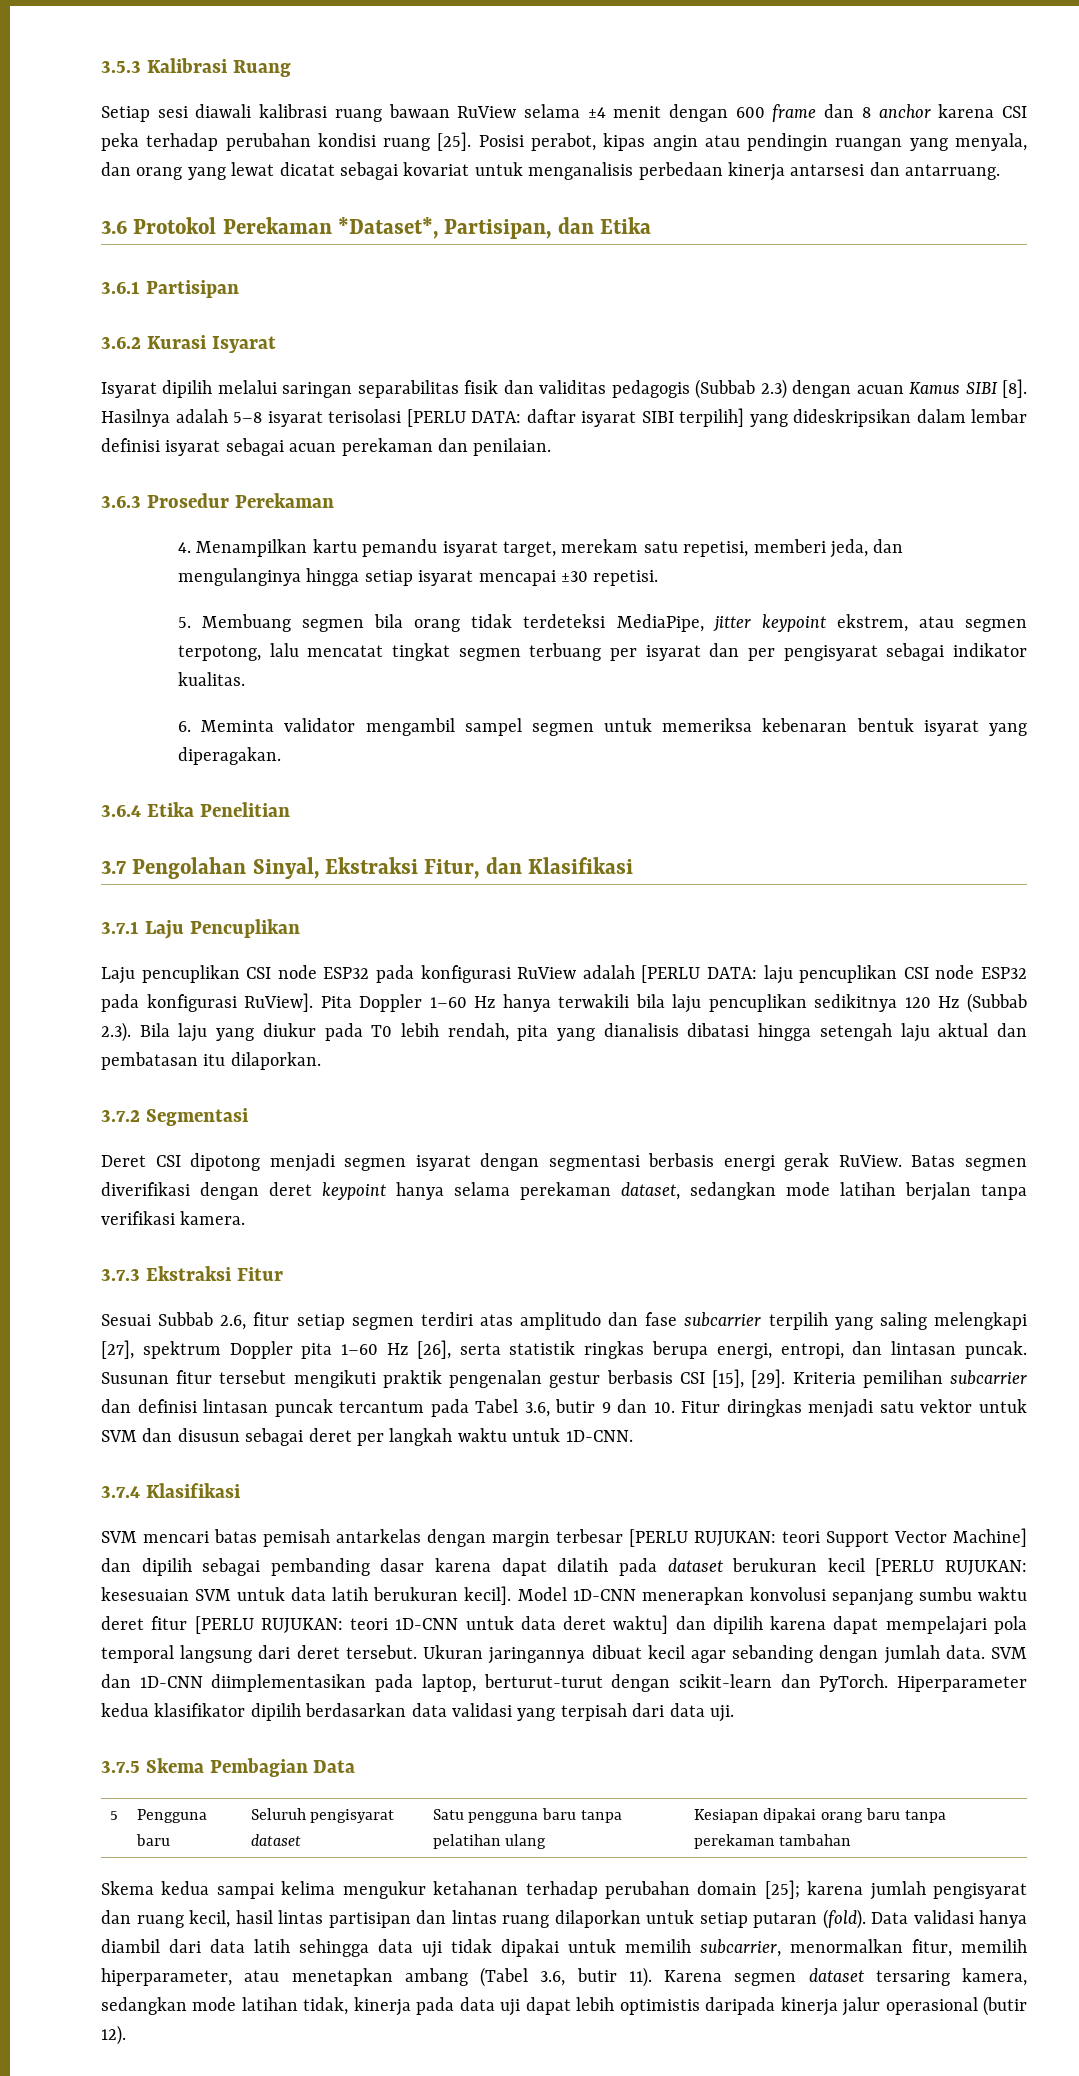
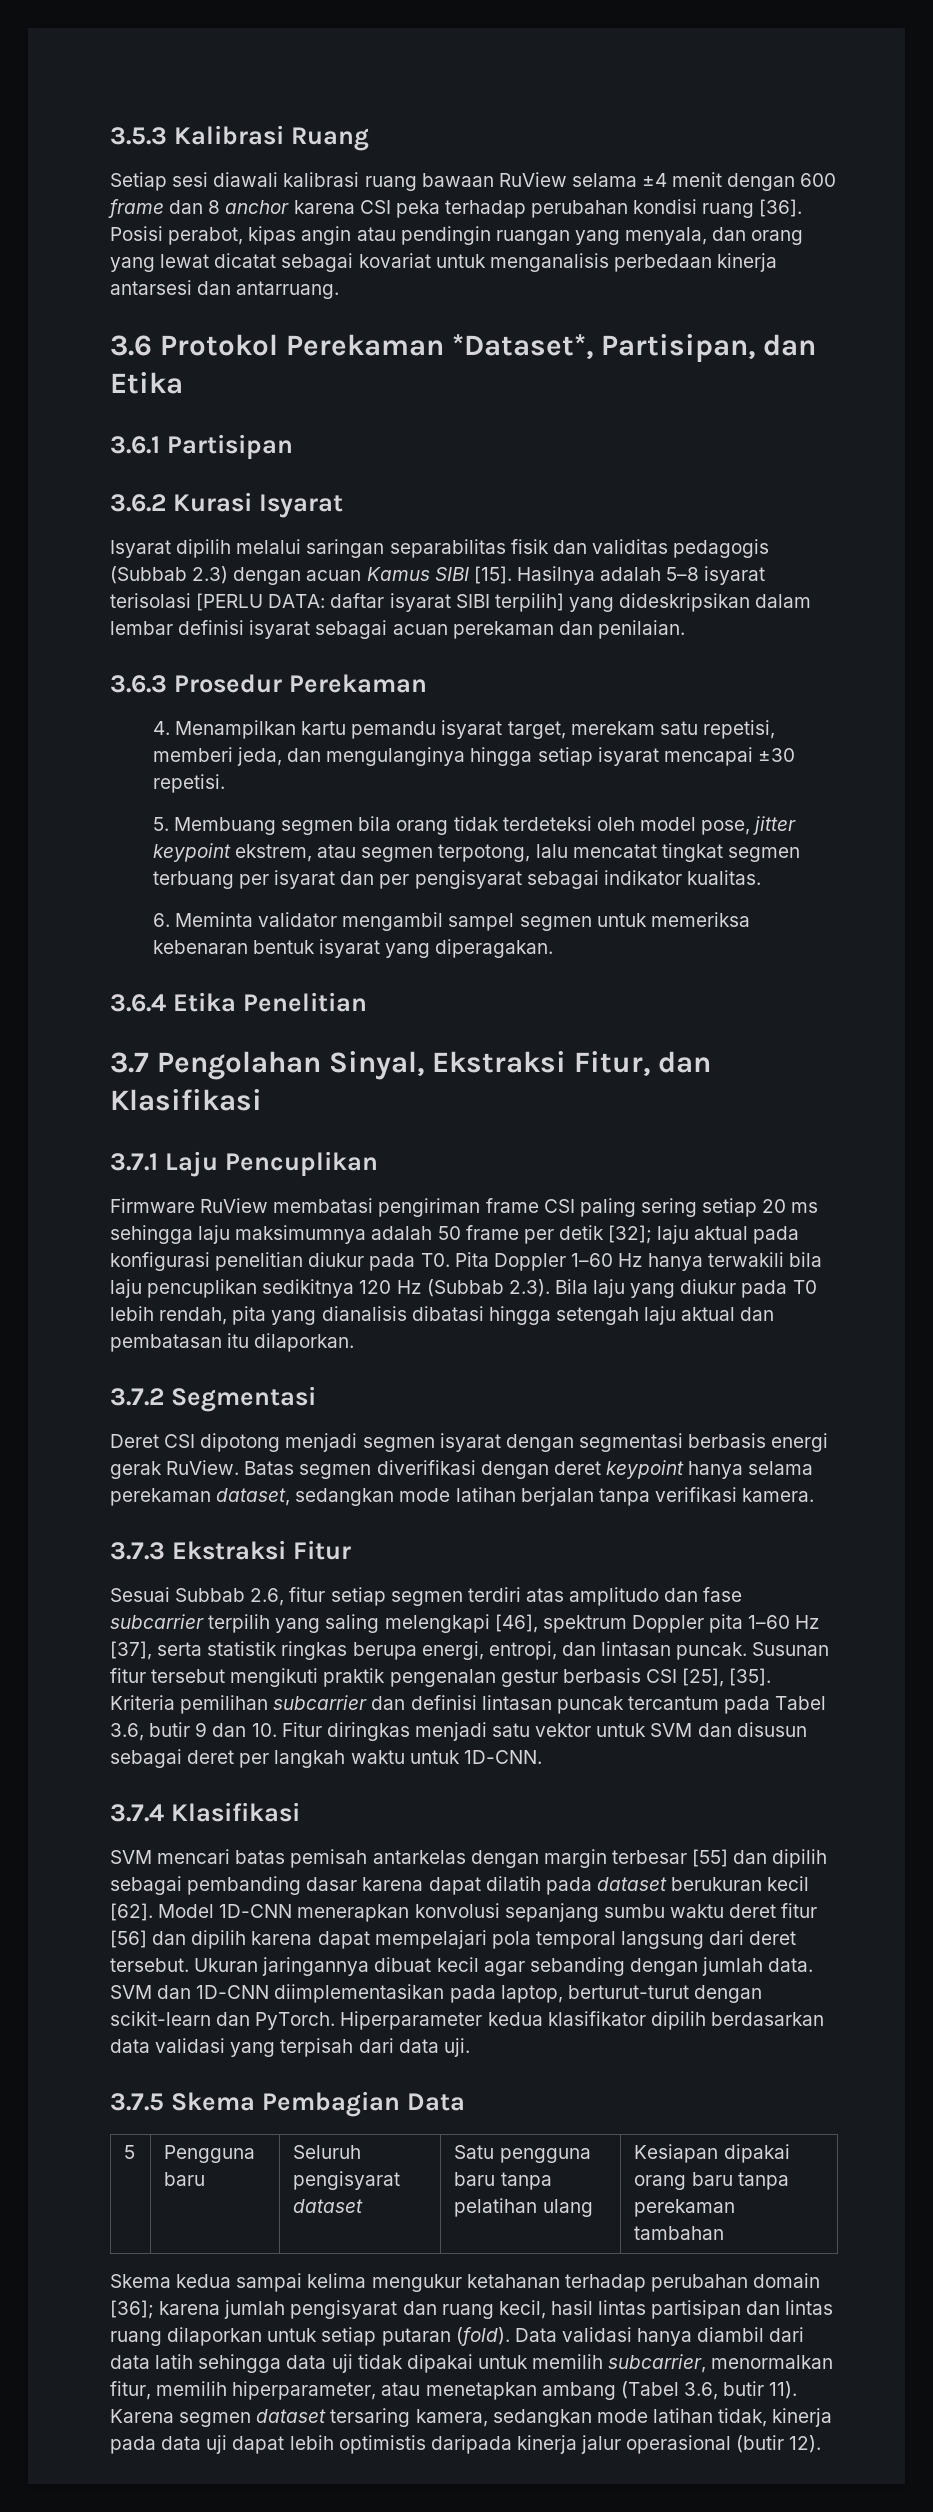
- Setiap sesi diawali kalibrasi ruang bawaan RuView selama ±4 menit dengan 600 frame dan 8 anchor karena CSI peka terhadap perubahan kondisi ruang [25].
+ Setiap sesi diawali kalibrasi ruang bawaan RuView selama ±4 menit dengan 600 frame dan 8 anchor karena CSI peka terhadap perubahan kondisi ruang [36].
- Isyarat dipilih melalui saringan separabilitas fisik dan validitas pedagogis (Subbab 2.3) dengan acuan Kamus SIBI [8].
+ Isyarat dipilih melalui saringan separabilitas fisik dan validitas pedagogis (Subbab 2.3) dengan acuan Kamus SIBI [15].
- 5. Membuang segmen bila orang tidak terdeteksi MediaPipe, jitter keypoint ekstrem, atau segmen terpotong, lalu mencatat tingkat segmen terbuang per isyarat dan per pengisyarat sebagai indikator kualitas.
+ 5. Membuang segmen bila orang tidak terdeteksi oleh model pose, jitter keypoint ekstrem, atau segmen terpotong, lalu mencatat tingkat segmen terbuang per isyarat dan per pengisyarat sebagai indikator kualitas.
- Laju pencuplikan CSI node ESP32 pada konfigurasi RuView adalah [PERLU DATA: laju pencuplikan CSI node ESP32 pada konfigurasi RuView]. Pita Doppler 1–60 Hz hanya terwakili bila laju pencuplikan sedikitnya 120 Hz (Subbab 2.3). Bila laju yang diukur pada T0 lebih rendah, pita yang dianalisis dibatasi hingga setengah laju aktual dan pembatasan itu dilaporkan.
+ Firmware RuView membatasi pengiriman frame CSI paling sering setiap 20 ms sehingga laju maksimumnya adalah 50 frame per detik [32]; laju aktual pada konfigurasi penelitian diukur pada T0. Pita Doppler 1–60 Hz hanya terwakili bila laju pencuplikan sedikitnya 120 Hz (Subbab 2.3). Bila laju yang diukur pada T0 lebih rendah, pita yang dianalisis dibatasi hingga setengah laju aktual dan pembatasan itu dilaporkan.
- Sesuai Subbab 2.6, fitur setiap segmen terdiri atas amplitudo dan fase subcarrier terpilih yang saling melengkapi [27], spektrum Doppler pita 1–60 Hz [26], serta statistik ringkas berupa energi, entropi, dan lintasan puncak.
+ Sesuai Subbab 2.6, fitur setiap segmen terdiri atas amplitudo dan fase subcarrier terpilih yang saling melengkapi [46], spektrum Doppler pita 1–60 Hz [37], serta statistik ringkas berupa energi, entropi, dan lintasan puncak.
- Susunan fitur tersebut mengikuti praktik pengenalan gestur berbasis CSI [15], [29].
+ Susunan fitur tersebut mengikuti praktik pengenalan gestur berbasis CSI [25], [35].
- SVM mencari batas pemisah antarkelas dengan margin terbesar [PERLU RUJUKAN: teori Support Vector Machine] dan dipilih sebagai pembanding dasar karena dapat dilatih pada dataset berukuran kecil [PERLU RUJUKAN: kesesuaian SVM untuk data latih berukuran kecil].
+ SVM mencari batas pemisah antarkelas dengan margin terbesar [55] dan dipilih sebagai pembanding dasar karena dapat dilatih pada dataset berukuran kecil [62].
- Model 1D-CNN menerapkan konvolusi sepanjang sumbu waktu deret fitur [PERLU RUJUKAN: teori 1D-CNN untuk data deret waktu] dan dipilih karena dapat mempelajari pola temporal langsung dari deret tersebut.
+ Model 1D-CNN menerapkan konvolusi sepanjang sumbu waktu deret fitur [56] dan dipilih karena dapat mempelajari pola temporal langsung dari deret tersebut.
- Skema kedua sampai kelima mengukur ketahanan terhadap perubahan domain [25]; karena jumlah pengisyarat dan ruang kecil, hasil lintas partisipan dan lintas ruang dilaporkan untuk setiap putaran (fold).
+ Skema kedua sampai kelima mengukur ketahanan terhadap perubahan domain [36]; karena jumlah pengisyarat dan ruang kecil, hasil lintas partisipan dan lintas ruang dilaporkan untuk setiap putaran (fold).

